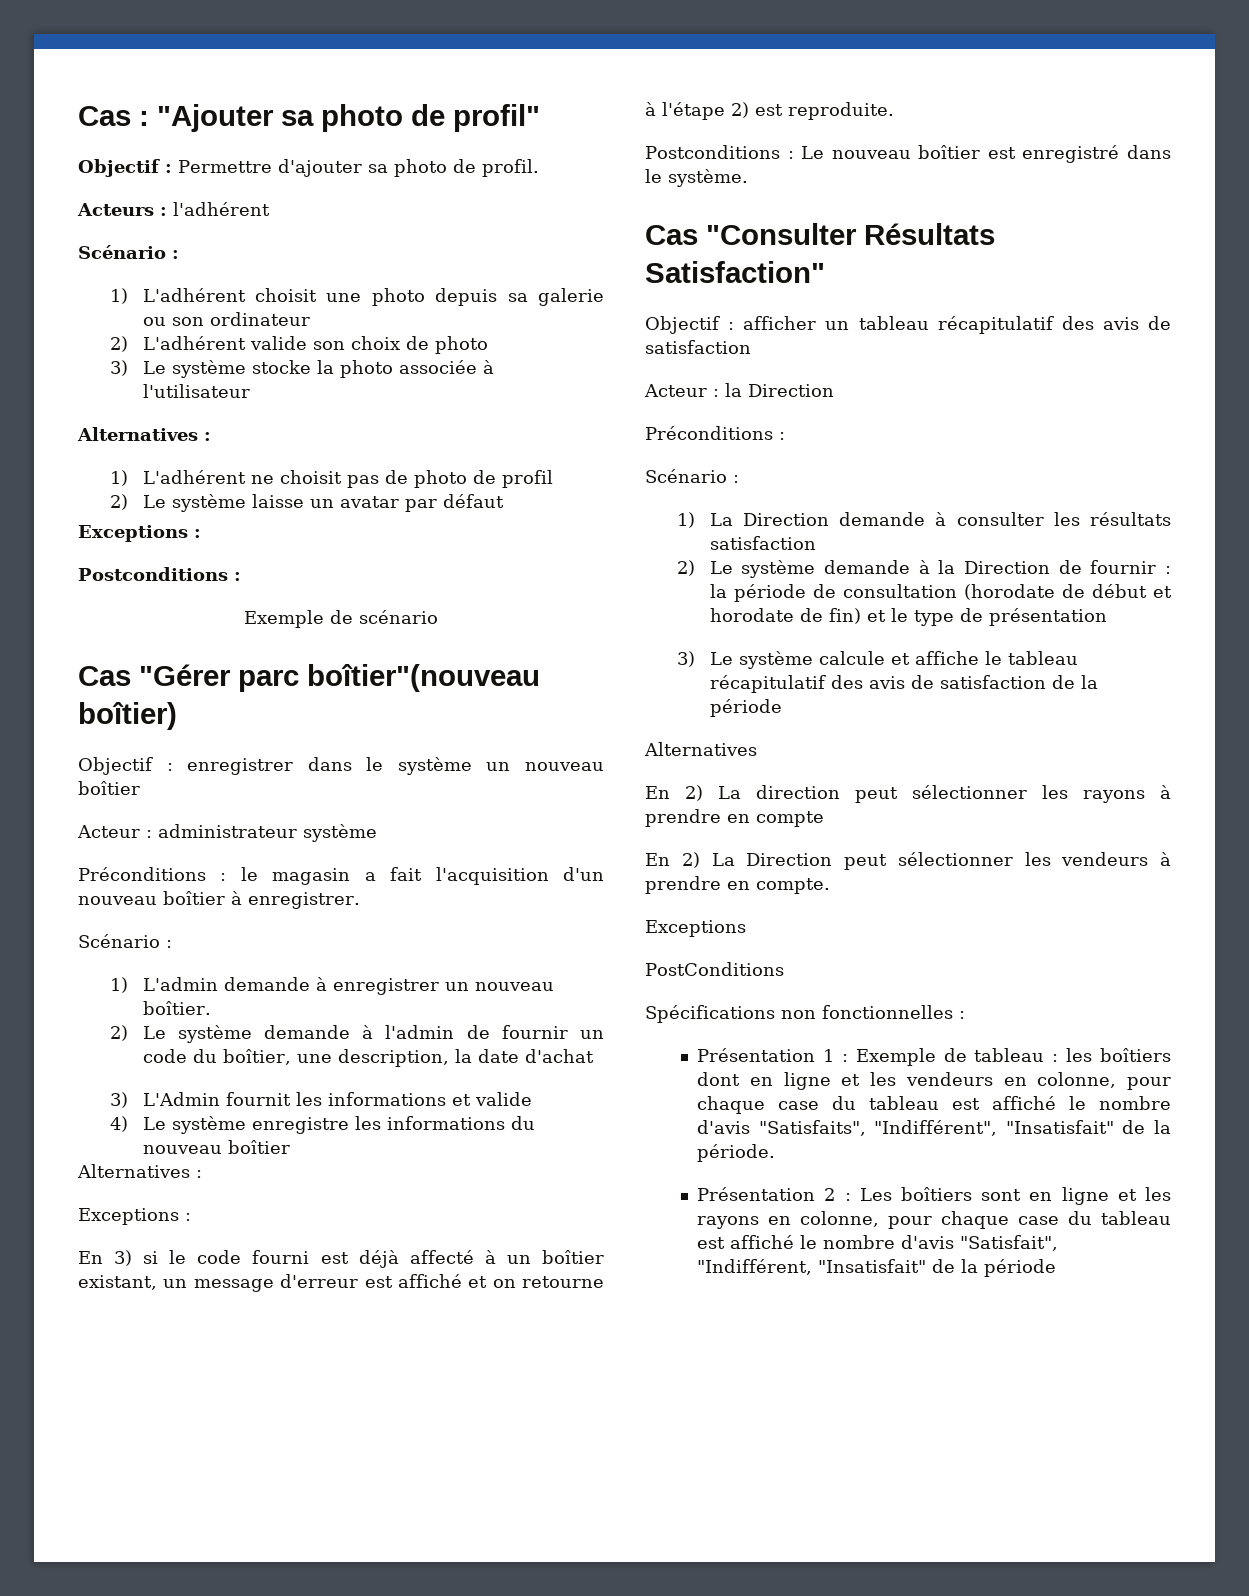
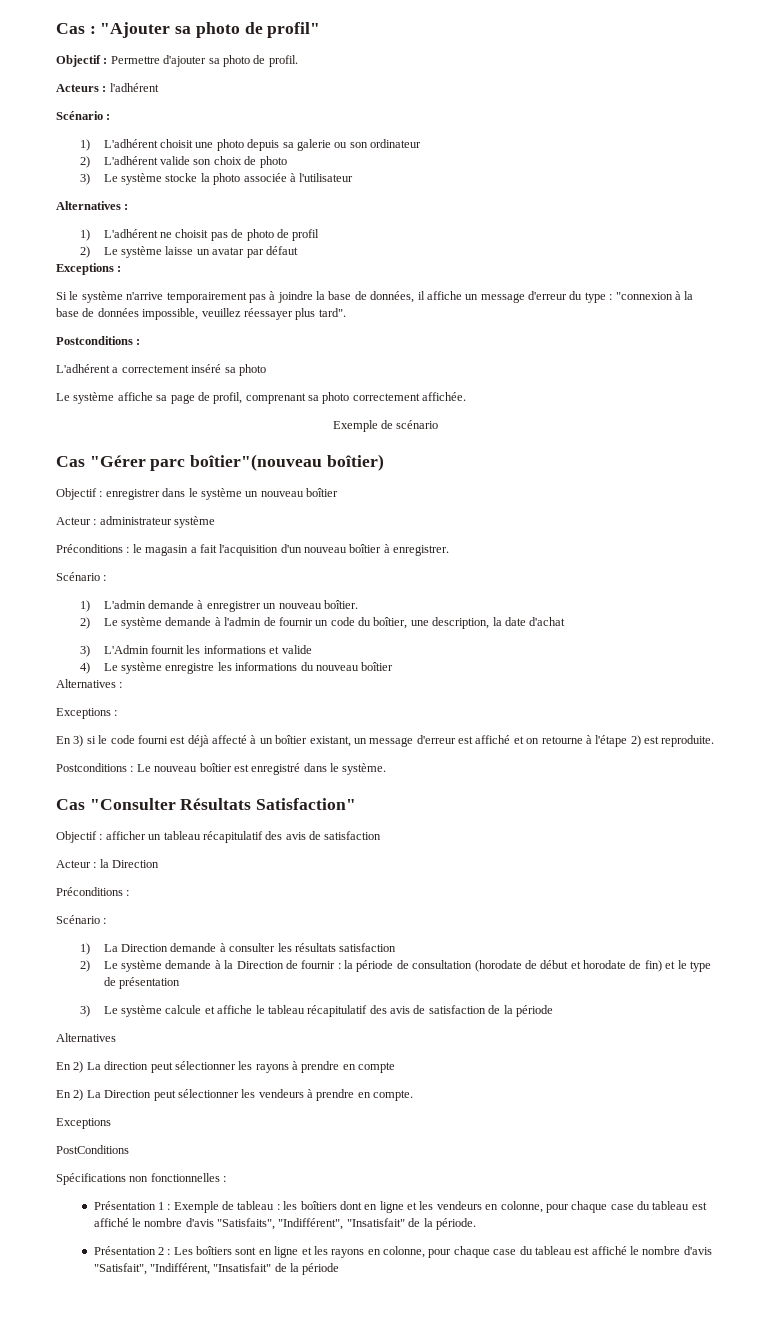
  2) Le système laisse un avatar par défaut
  Exceptions :
+ Si le système n'arrive temporairement pas à joindre la base de données, il affiche un message d'erreur du type : "connexion à la base de données impossible, veuillez réessayer plus tard".
  Postconditions :
+ L'adhérent a correctement inséré sa photo
+ Le système affiche sa page de profil, comprenant sa photo correctement affichée.

